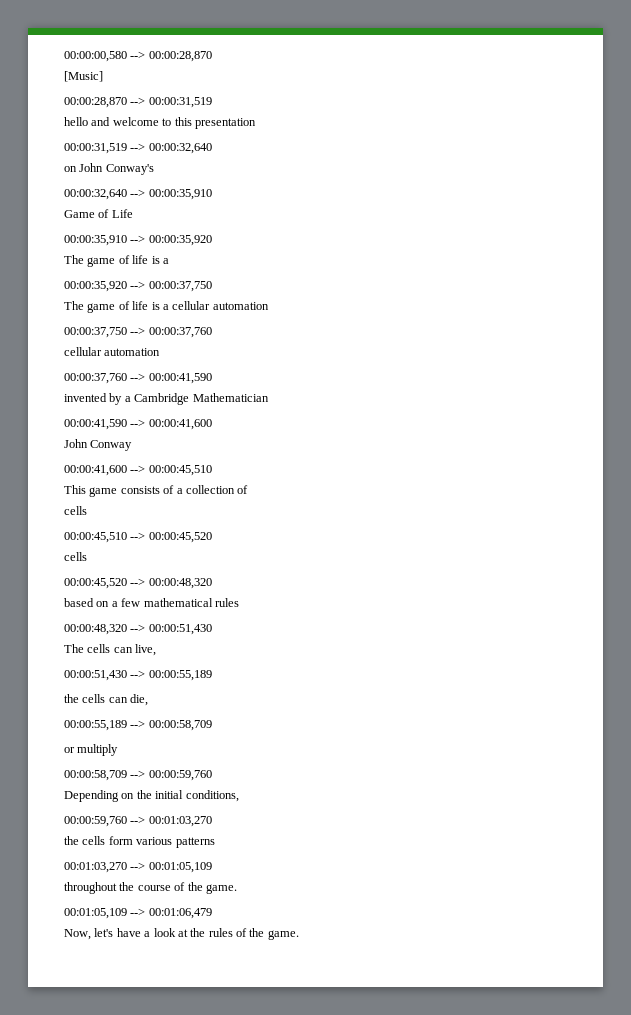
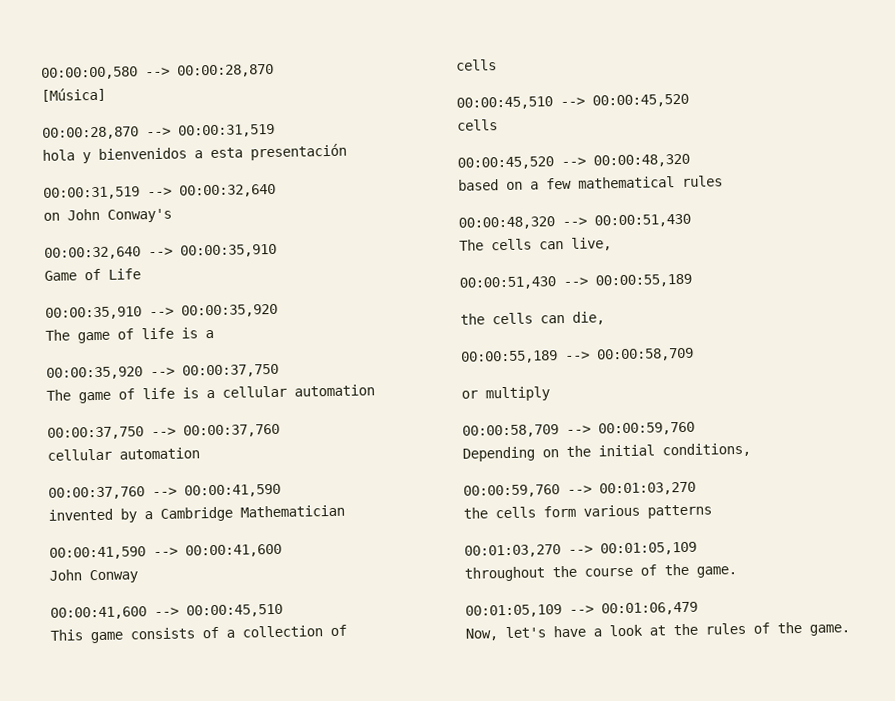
- [Music]
+ [Música]
- hello and welcome to this presentation
+ hola y bienvenidos a esta presentación

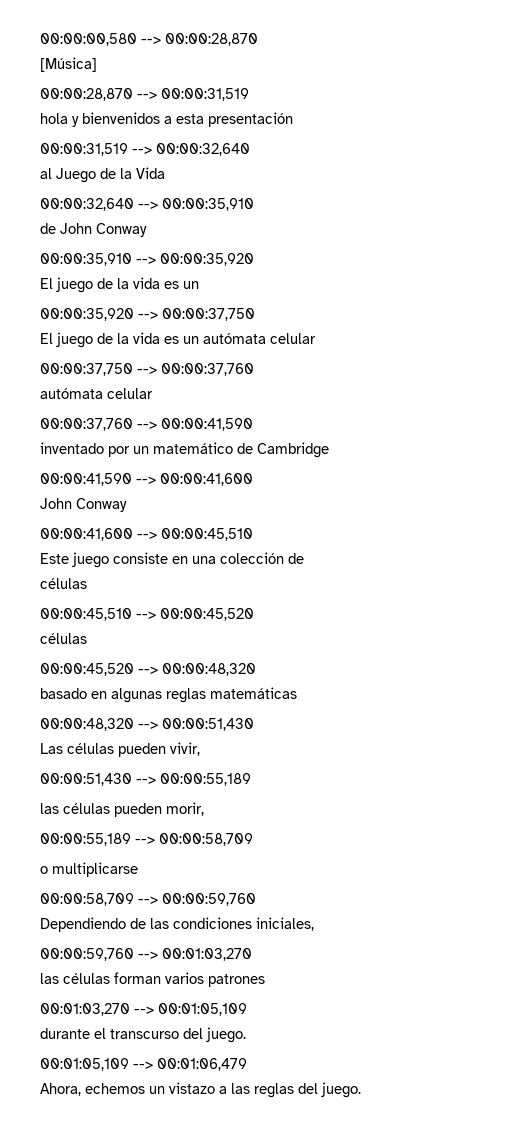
- on John Conway's
+ al Juego de la Vida
- Game of Life
+ de John Conway
  00:00:35,910 --> 00:00:35,920
- The game of life is a
+ El juego de la vida es un
  00:00:35,920 --> 00:00:37,750
- The game of life is a cellular automation
+ El juego de la vida es un autómata celular
  00:00:37,750 --> 00:00:37,760
- cellular automation
+ autómata celular
- invented by a Cambridge Mathematician
+ inventado por un matemático de Cambridge
- This game consists of a collection of
- cells
+ Este juego consiste en una colección de
+ células
  00:00:45,510 --> 00:00:45,520
- cells
+ células
- based on a few mathematical rules
+ basado en algunas reglas matemáticas
- The cells can live,
+ Las células pueden vivir,
- the cells can die,
+ las células pueden morir,
- or multiply
+ o multiplicarse
- Depending on the initial conditions,
+ Dependiendo de las condiciones iniciales,
  00:00:59,760 --> 00:01:03,270
- the cells form various patterns
+ las células forman varios patrones
  00:01:03,270 --> 00:01:05,109
- throughout the course of the game.
+ durante el transcurso del juego.
  00:01:05,109 --> 00:01:06,479
- Now, let's have a look at the rules of the game.
+ Ahora, echemos un vistazo a las reglas del juego.

